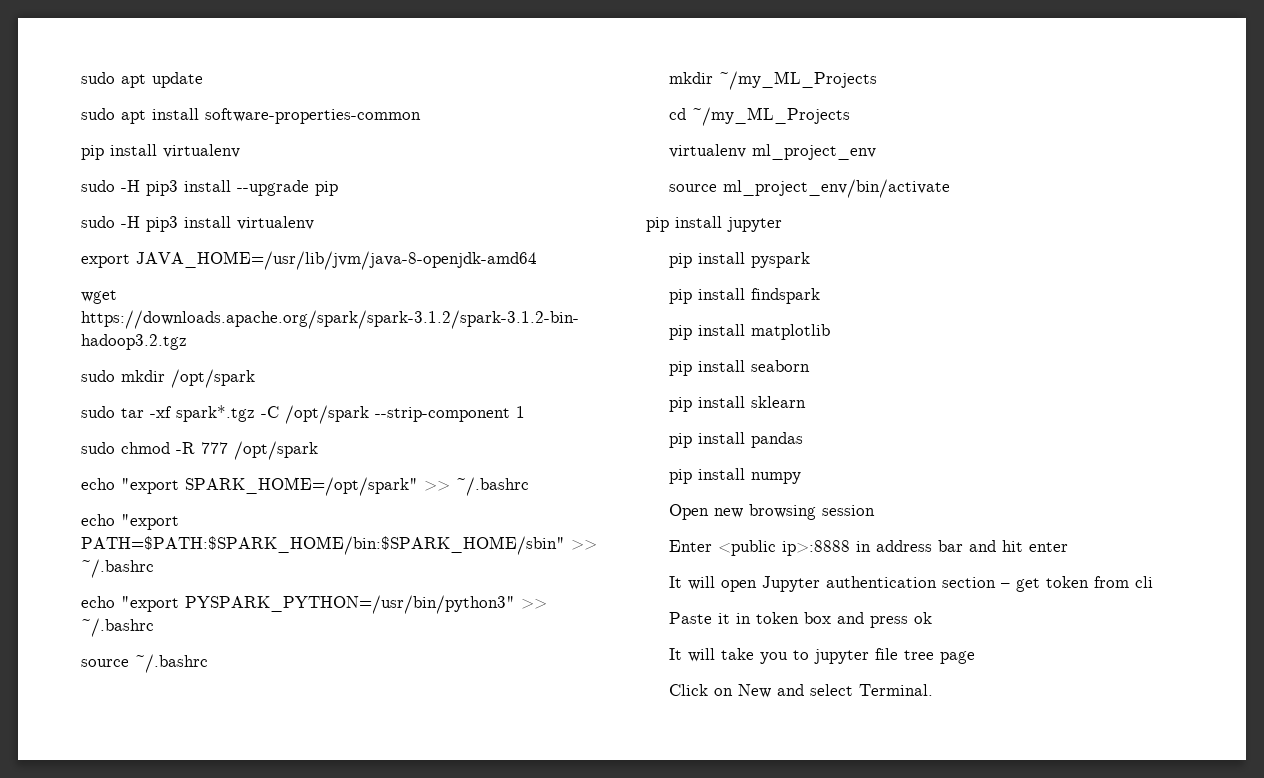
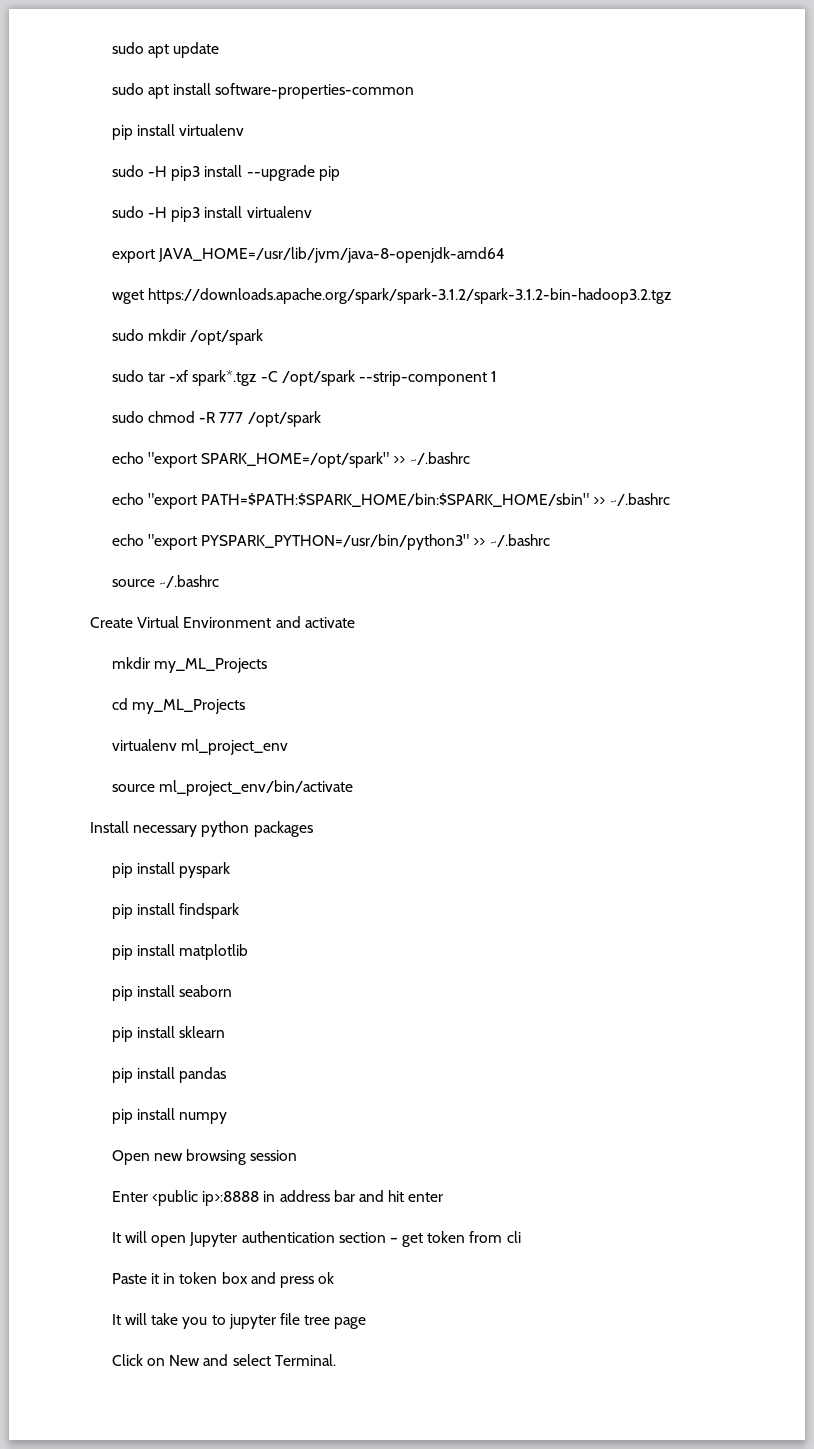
- mkdir ~/my_ML_Projects
+ Create Virtual Environment and activate
+ mkdir my_ML_Projects
- cd ~/my_ML_Projects
+ cd my_ML_Projects
- pip install jupyter
+ Install necessary python packages

